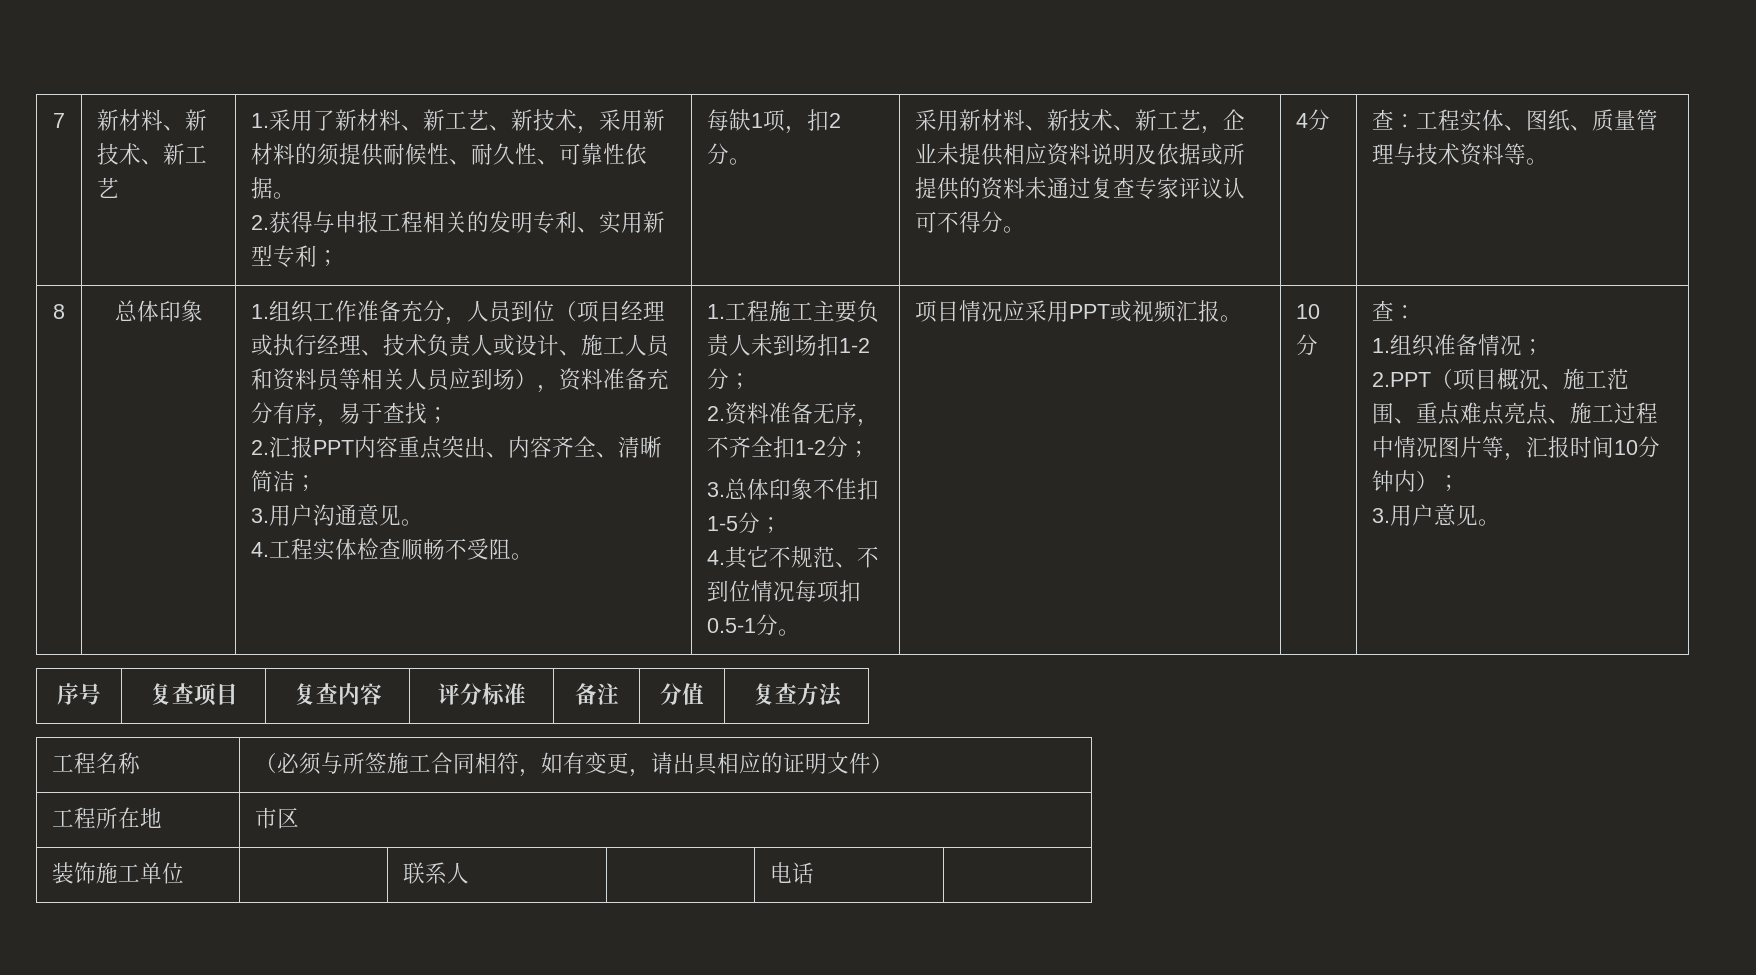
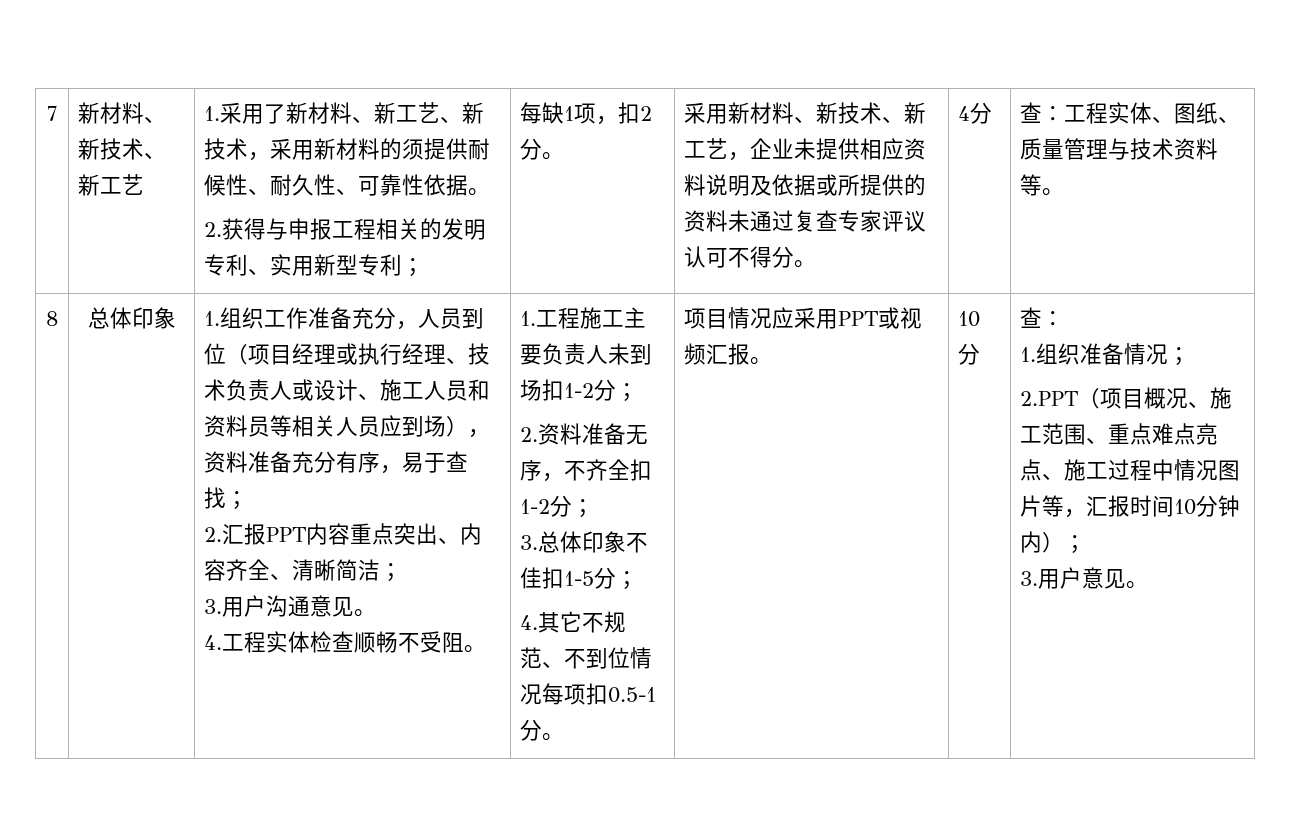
- 序号 | 复查项目 | 复查内容 | 评分标准 | 备注 | 分值 | 复查方法
- 工程名称 | （必须与所签施工合同相符，如有变更，请出具相应的证明文件）
- 工程所在地 | 市区
- 装饰施工单位 | | 联系人 | | 电话 |

